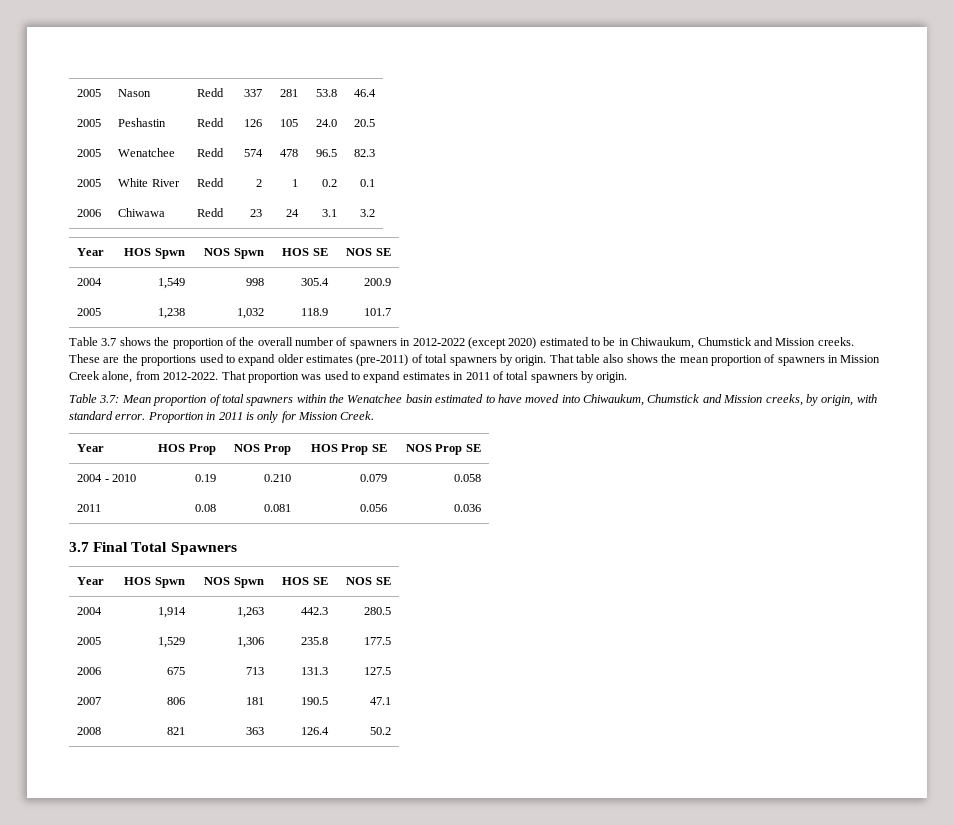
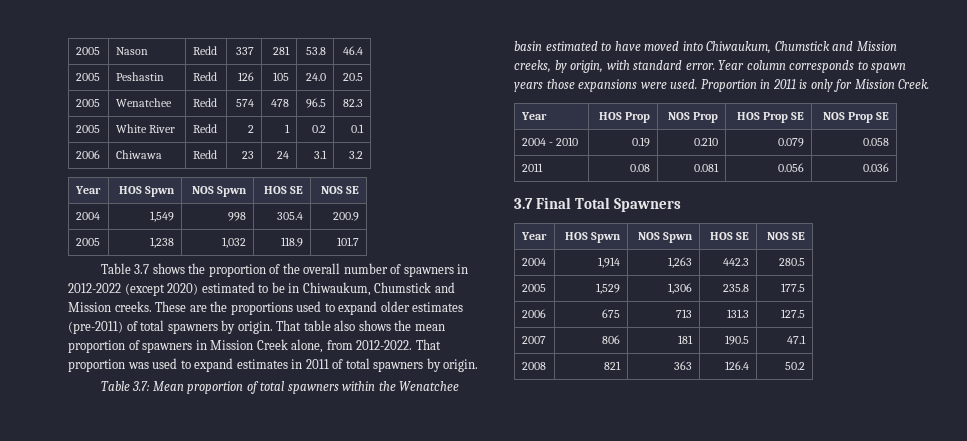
+ Year column corresponds to spawn years those expansions were used.

